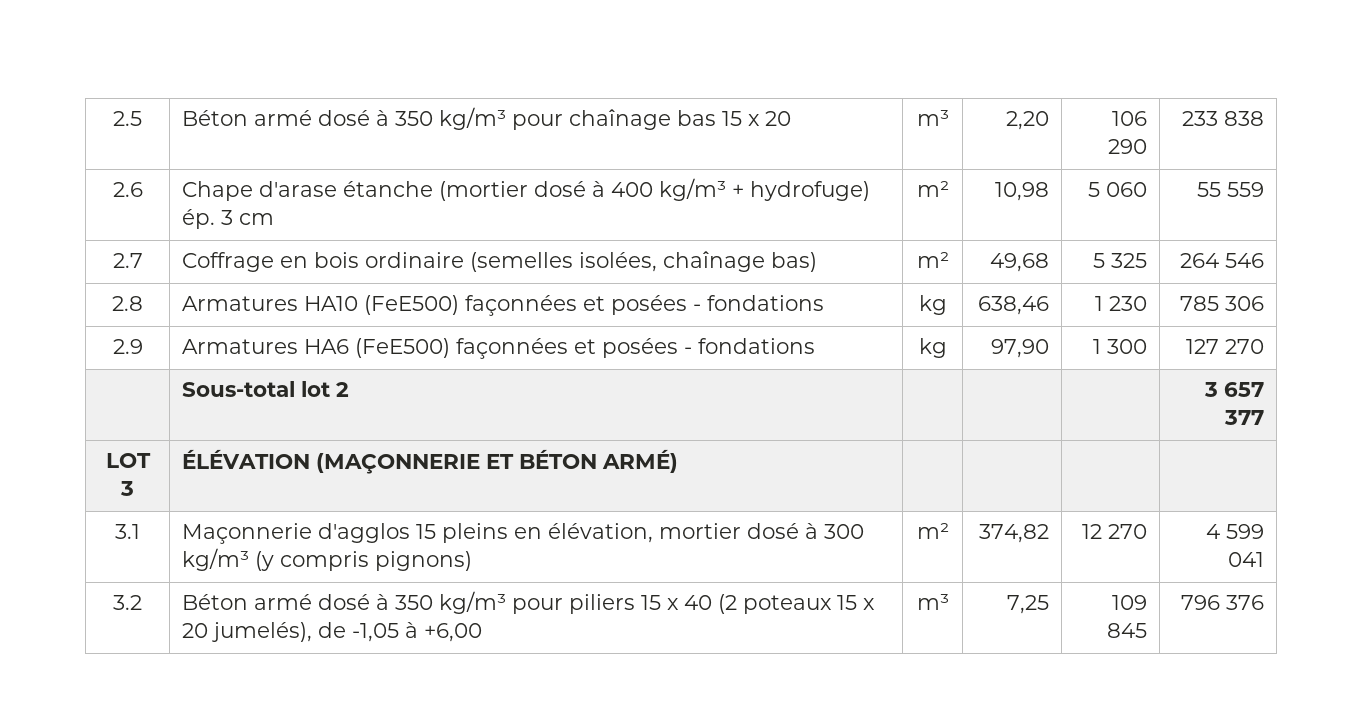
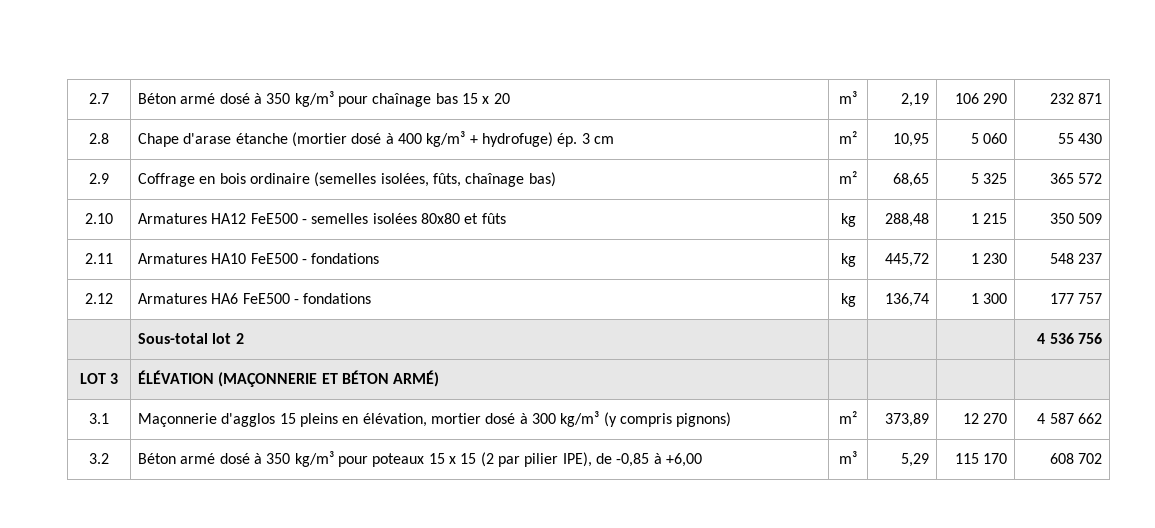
- 2.5 | Béton armé dosé à 350 kg/m³ pour chaînage bas 15 x 20 | m³ | 2,20 | 106 290 | 233 838
- 2.6 | Chape d'arase étanche (mortier dosé à 400 kg/m³ + hydrofuge) ép. 3 cm | m² | 10,98 | 5 060 | 55 559
- 2.7 | Coffrage en bois ordinaire (semelles isolées, chaînage bas) | m² | 49,68 | 5 325 | 264 546
- 2.8 | Armatures HA10 (FeE500) façonnées et posées - fondations | kg | 638,46 | 1 230 | 785 306
- 2.9 | Armatures HA6 (FeE500) façonnées et posées - fondations | kg | 97,90 | 1 300 | 127 270
+ 2.7 | Béton armé dosé à 350 kg/m³ pour chaînage bas 15 x 20 | m³ | 2,19 | 106 290 | 232 871
+ 2.8 | Chape d'arase étanche (mortier dosé à 400 kg/m³ + hydrofuge) ép. 3 cm | m² | 10,95 | 5 060 | 55 430
+ 2.9 | Coffrage en bois ordinaire (semelles isolées, fûts, chaînage bas) | m² | 68,65 | 5 325 | 365 572
+ 2.10 | Armatures HA12 FeE500 - semelles isolées 80x80 et fûts | kg | 288,48 | 1 215 | 350 509
+ 2.11 | Armatures HA10 FeE500 - fondations | kg | 445,72 | 1 230 | 548 237
+ 2.12 | Armatures HA6 FeE500 - fondations | kg | 136,74 | 1 300 | 177 757
- | Sous-total lot 2 | | | | 3 657 377
+ | Sous-total lot 2 | | | | 4 536 756
- 3.1 | Maçonnerie d'agglos 15 pleins en élévation, mortier dosé à 300 kg/m³ (y compris pignons) | m² | 374,82 | 12 270 | 4 599 041
+ 3.1 | Maçonnerie d'agglos 15 pleins en élévation, mortier dosé à 300 kg/m³ (y compris pignons) | m² | 373,89 | 12 270 | 4 587 662
- 3.2 | Béton armé dosé à 350 kg/m³ pour piliers 15 x 40 (2 poteaux 15 x 20 jumelés), de -1,05 à +6,00 | m³ | 7,25 | 109 845 | 796 376
+ 3.2 | Béton armé dosé à 350 kg/m³ pour poteaux 15 x 15 (2 par pilier IPE), de -0,85 à +6,00 | m³ | 5,29 | 115 170 | 608 702

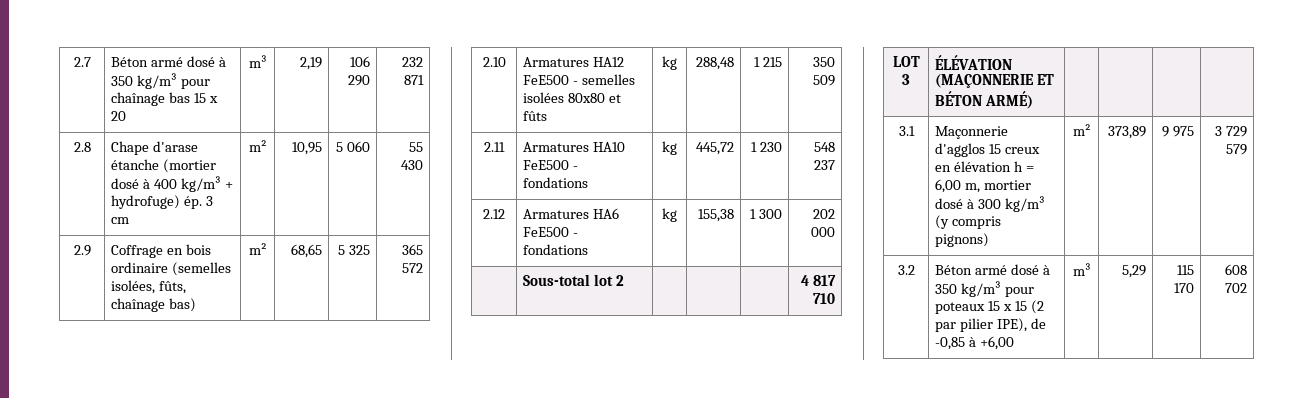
- 2.12 | Armatures HA6 FeE500 - fondations | kg | 136,74 | 1 300 | 177 757
+ 2.12 | Armatures HA6 FeE500 - fondations | kg | 155,38 | 1 300 | 202 000
- | Sous-total lot 2 | | | | 4 536 756
+ | Sous-total lot 2 | | | | 4 817 710
- 3.1 | Maçonnerie d'agglos 15 pleins en élévation, mortier dosé à 300 kg/m³ (y compris pignons) | m² | 373,89 | 12 270 | 4 587 662
+ 3.1 | Maçonnerie d'agglos 15 creux en élévation h = 6,00 m, mortier dosé à 300 kg/m³ (y compris pignons) | m² | 373,89 | 9 975 | 3 729 579

